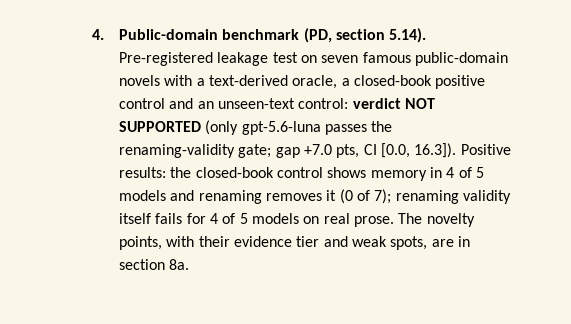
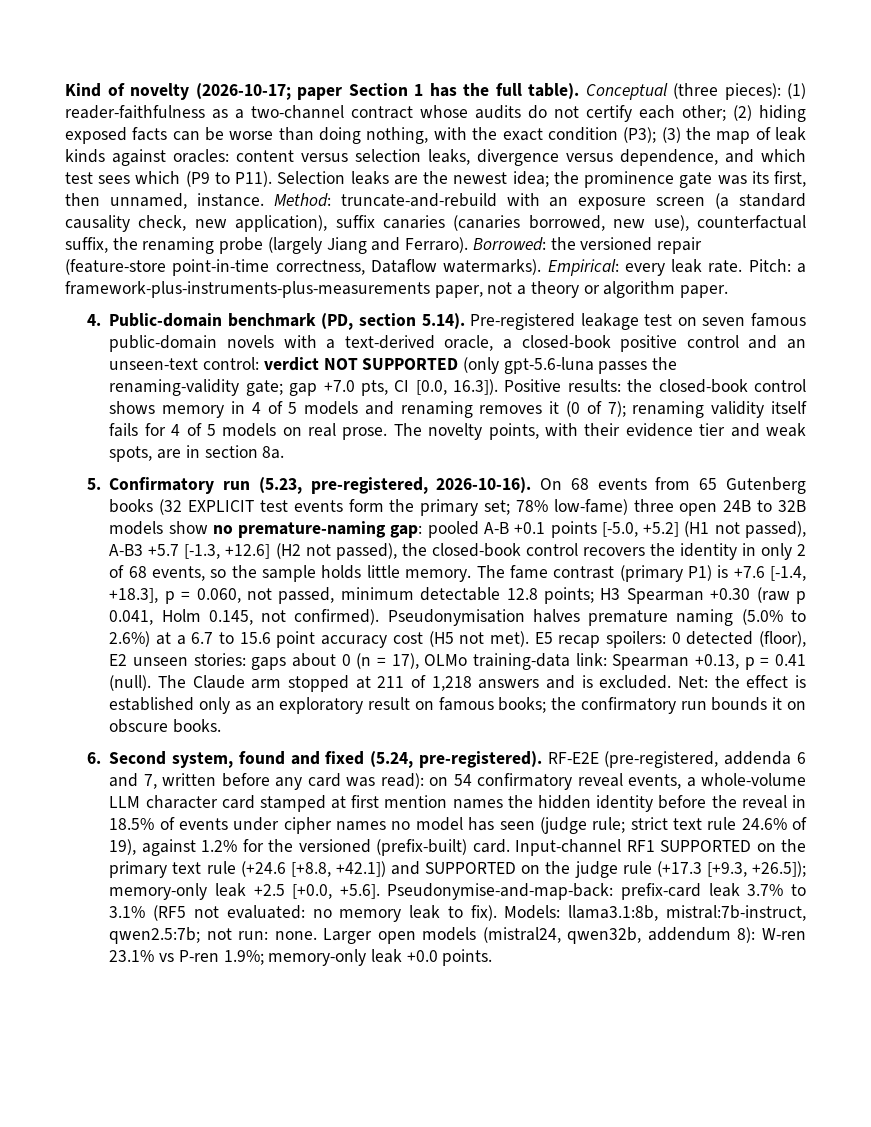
+ Kind of novelty (2026-10-17; paper Section 1 has the full table). Conceptual (three pieces): (1) reader-faithfulness as a two-channel contract whose audits do not certify each other; (2) hiding exposed facts can be worse than doing nothing, with the exact condition (P3); (3) the map of leak kinds against oracles: content versus selection leaks, divergence versus dependence, and which test sees which (P9 to P11). Selection leaks are the newest idea; the prominence gate was its first, then unnamed, instance. Method: truncate-and-rebuild with an exposure screen (a standard causality check, new application), suffix canaries (canaries borrowed, new use), counterfactual suffix, the renaming probe (largely Jiang and Ferraro). Borrowed: the versioned repair (feature-store point-in-time correctness, Dataflow watermarks). Empirical: every leak rate. Pitch: a framework-plus-instruments-plus-measurements paper, not a theory or algorithm paper.
+ 5. Confirmatory run (5.23, pre-registered, 2026-10-16). On 68 events from 65 Gutenberg books (32 EXPLICIT test events form the primary set; 78% low-fame) three open 24B to 32B models show no premature-naming gap: pooled A-B +0.1 points [-5.0, +5.2] (H1 not passed), A-B3 +5.7 [-1.3, +12.6] (H2 not passed), the closed-book control recovers the identity in only 2 of 68 events, so the sample holds little memory. The fame contrast (primary P1) is +7.6 [-1.4, +18.3], p = 0.060, not passed, minimum detectable 12.8 points; H3 Spearman +0.30 (raw p 0.041, Holm 0.145, not confirmed). Pseudonymisation halves premature naming (5.0% to 2.6%) at a 6.7 to 15.6 point accuracy cost (H5 not met). E5 recap spoilers: 0 detected (floor), E2 unseen stories: gaps about 0 (n = 17), OLMo training-data link: Spearman +0.13, p = 0.41 (null). The Claude arm stopped at 211 of 1,218 answers and is excluded. Net: the effect is established only as an exploratory result on famous books; the confirmatory run bounds it on obscure books.
+ 6. Second system, found and fixed (5.24, pre-registered). RF-E2E (pre-registered, addenda 6 and 7, written before any card was read): on 54 confirmatory reveal events, a whole-volume LLM character card stamped at first mention names the hidden identity before the reveal in 18.5% of events under cipher names no model has seen (judge rule; strict text rule 24.6% of 19), against 1.2% for the versioned (prefix-built) card. Input-channel RF1 SUPPORTED on the primary text rule (+24.6 [+8.8, +42.1]) and SUPPORTED on the judge rule (+17.3 [+9.3, +26.5]); memory-only leak +2.5 [+0.0, +5.6]. Pseudonymise-and-map-back: prefix-card leak 3.7% to 3.1% (RF5 not evaluated: no memory leak to fix). Models: llama3.1:8b, mistral:7b-instruct, qwen2.5:7b; not run: none. Larger open models (mistral24, qwen32b, addendum 8): W-ren 23.1% vs P-ren 1.9%; memory-only leak +0.0 points.

